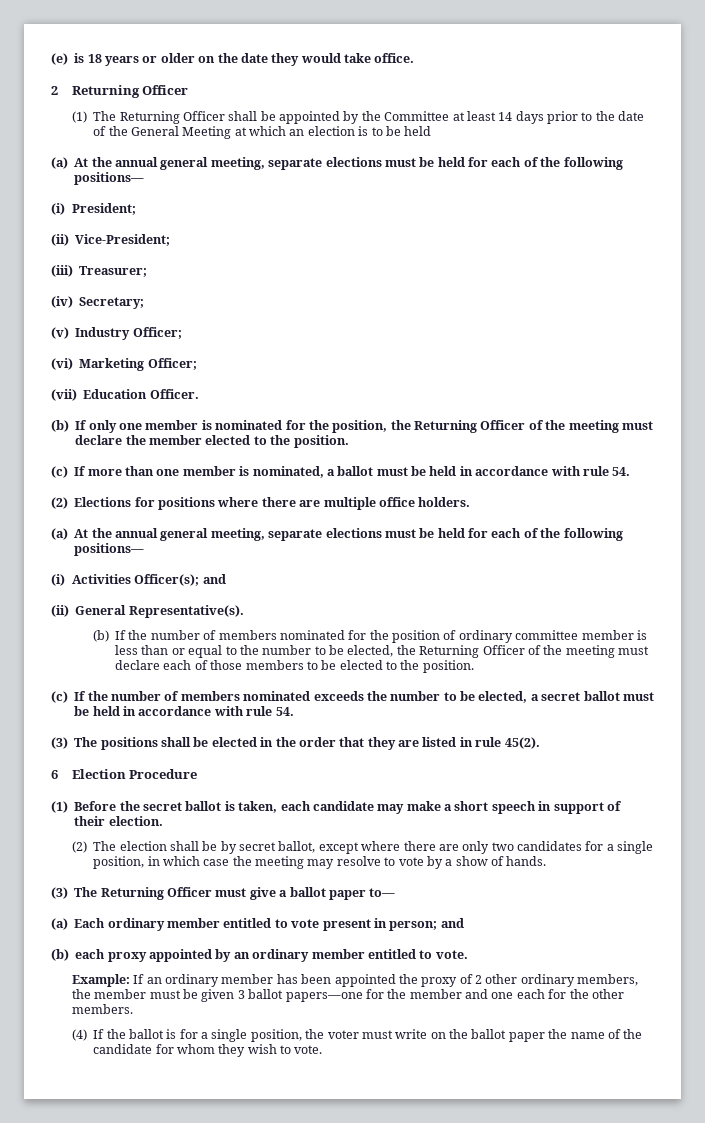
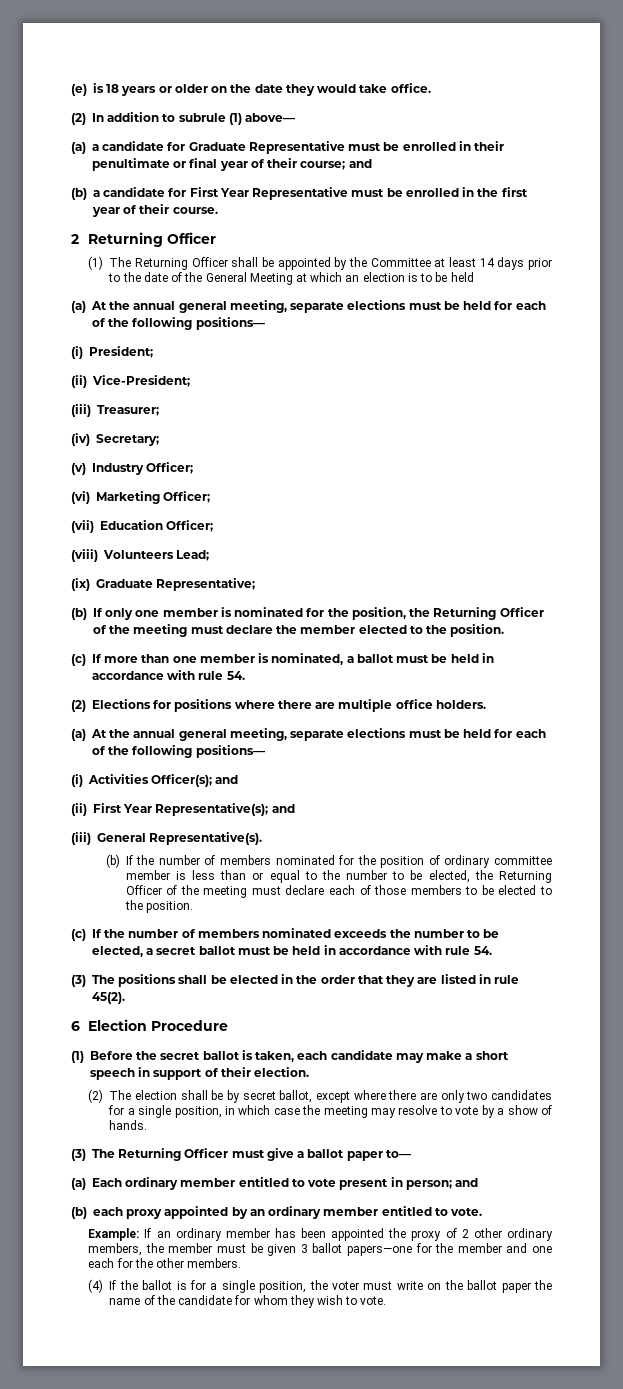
+ (2) In addition to subrule (1) above—
+ (a) a candidate for Graduate Representative must be enrolled in their penultimate or final year of their course; and
+ (b) a candidate for First Year Representative must be enrolled in the first year of their course.
- (vii) Education Officer.
+ (vii) Education Officer;
+ (viii) Volunteers Lead;
+ (ix) Graduate Representative;
- (ii) General Representative(s).
+ (ii) First Year Representative(s); and
+ (iii) General Representative(s).

